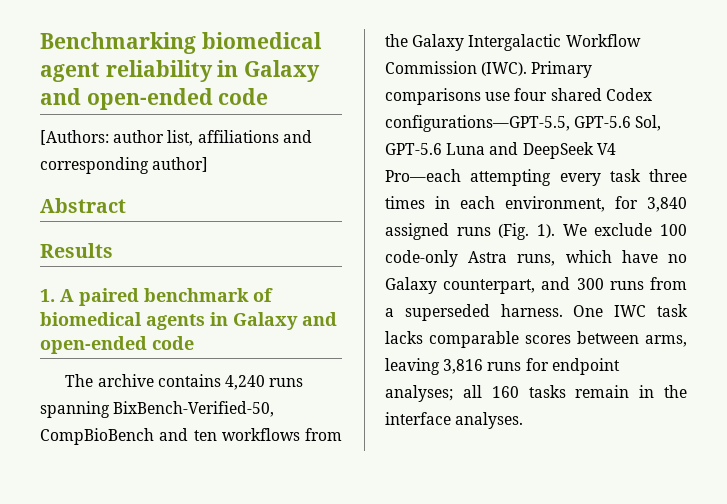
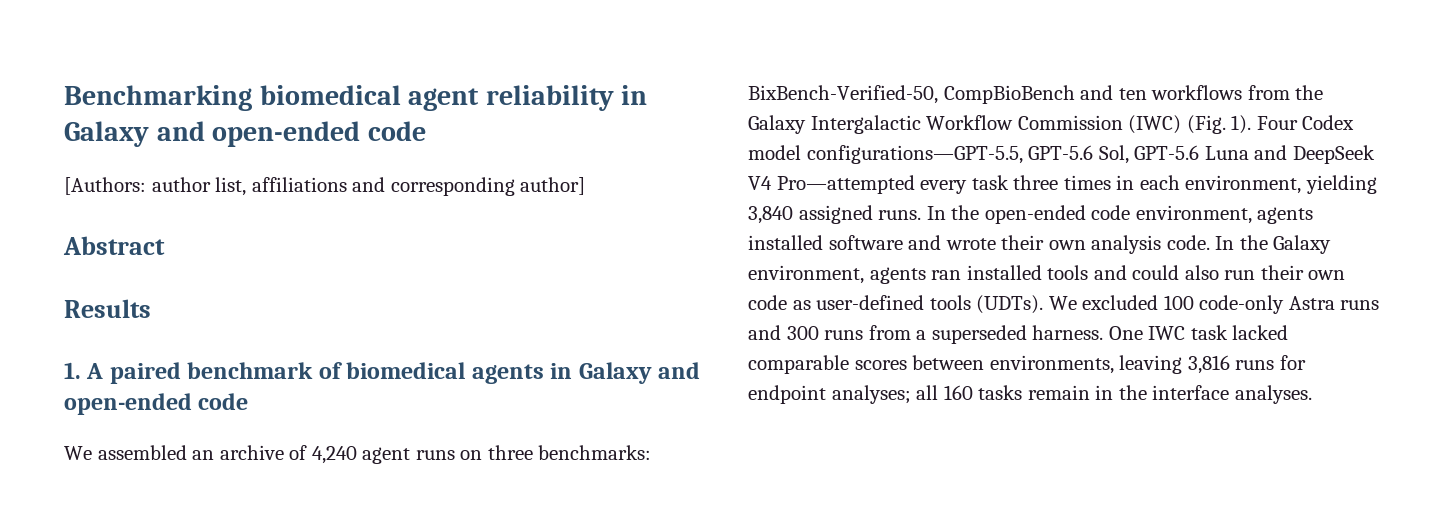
- The archive contains 4,240 runs spanning BixBench-Verified-50, CompBioBench and ten workflows from the Galaxy Intergalactic Workflow Commission (IWC). Primary comparisons use four shared Codex configurations—GPT-5.5, GPT-5.6 Sol, GPT-5.6 Luna and DeepSeek V4 Pro—each attempting every task three times in each environment, for 3,840 assigned runs (Fig. 1). We exclude 100 code-only Astra runs, which have no Galaxy counterpart, and 300 runs from a superseded harness.
+ We assembled an archive of 4,240 agent runs on three benchmarks: BixBench-Verified-50, CompBioBench and ten workflows from the Galaxy Intergalactic Workflow Commission (IWC) (Fig. 1). Four Codex model configurations—GPT-5.5, GPT-5.6 Sol, GPT-5.6 Luna and DeepSeek V4 Pro—attempted every task three times in each environment, yielding 3,840 assigned runs. In the open-ended code environment, agents installed software and wrote their own analysis code. In the Galaxy environment, agents ran installed tools and could also run their own code as user-defined tools (UDTs). We excluded 100 code-only Astra runs and 300 runs from a superseded harness.
- One IWC task lacks comparable scores between arms, leaving 3,816 runs for endpoint analyses; all 160 tasks remain in the interface analyses.
+ One IWC task lacked comparable scores between environments, leaving 3,816 runs for endpoint analyses; all 160 tasks remain in the interface analyses.

